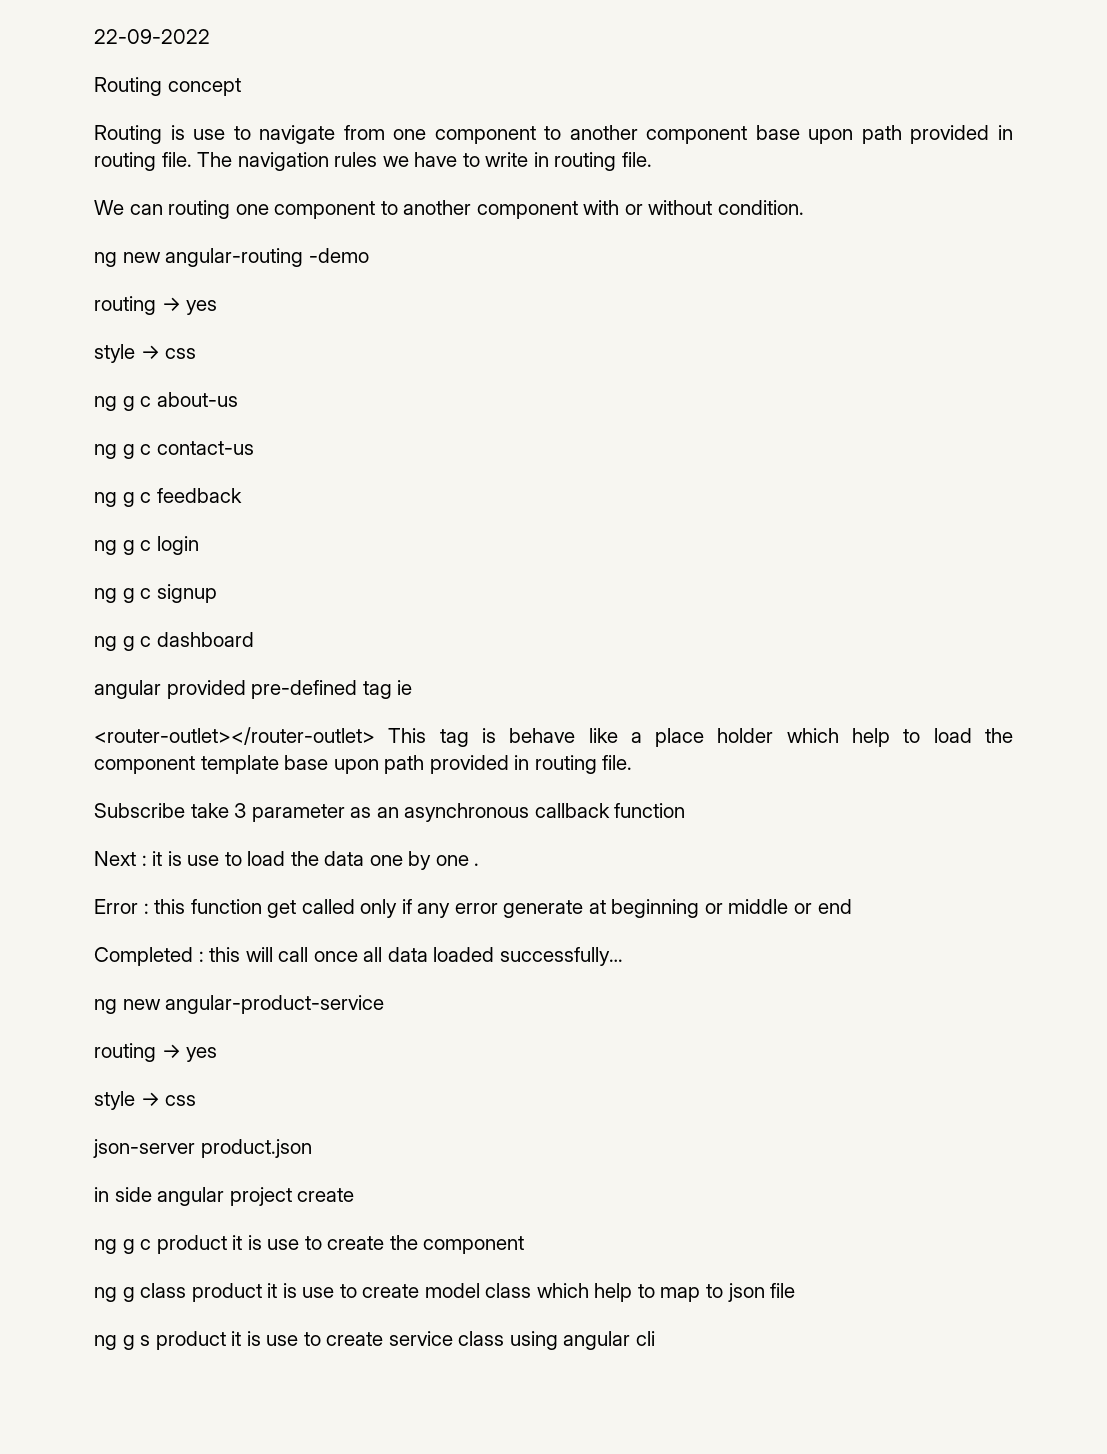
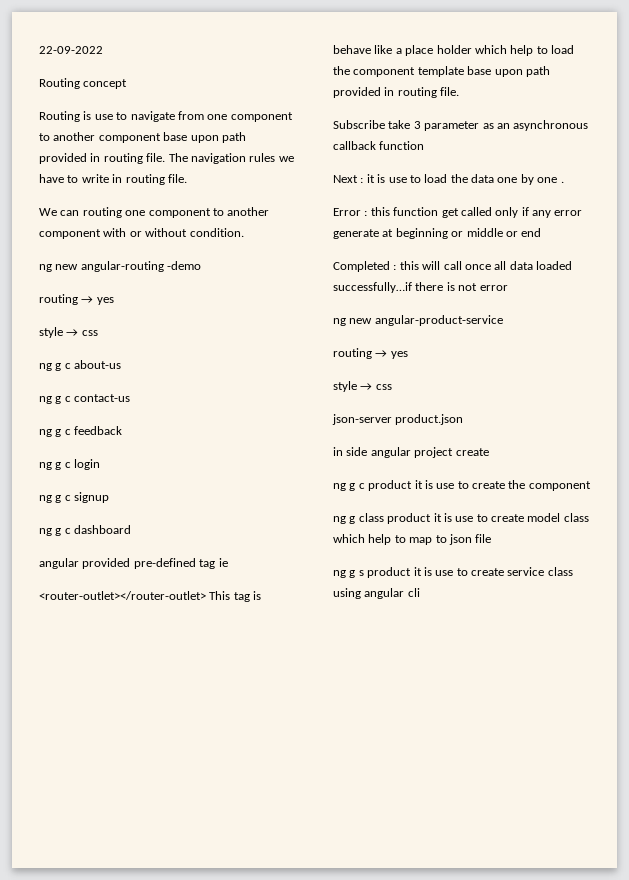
- Completed : this will call once all data loaded successfully…
+ Completed : this will call once all data loaded successfully…if there is not error

